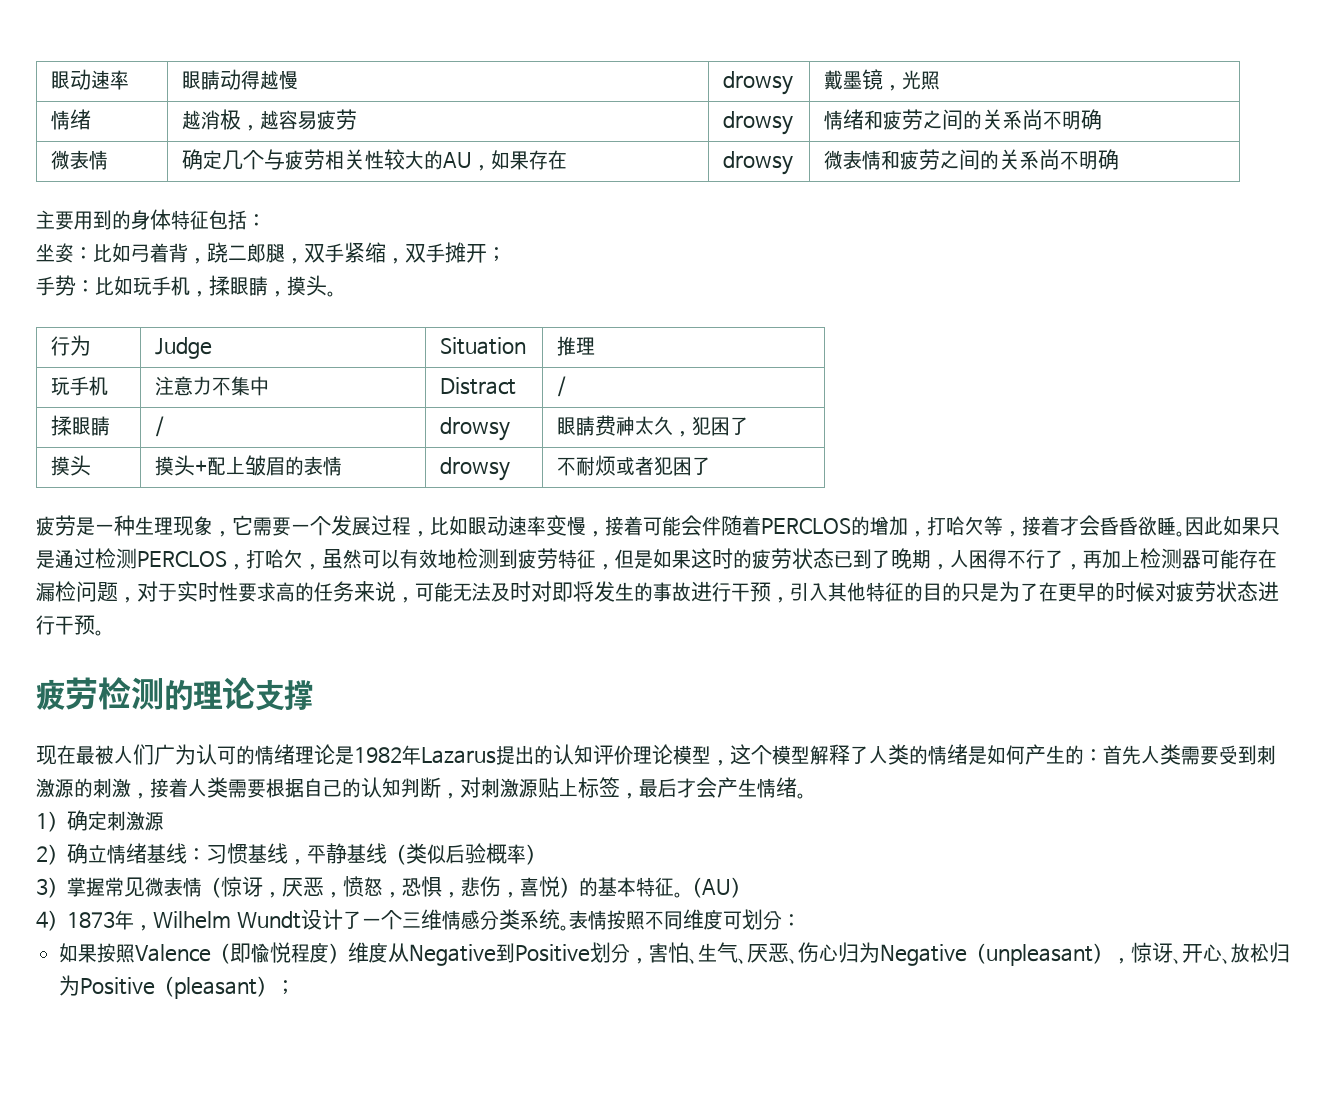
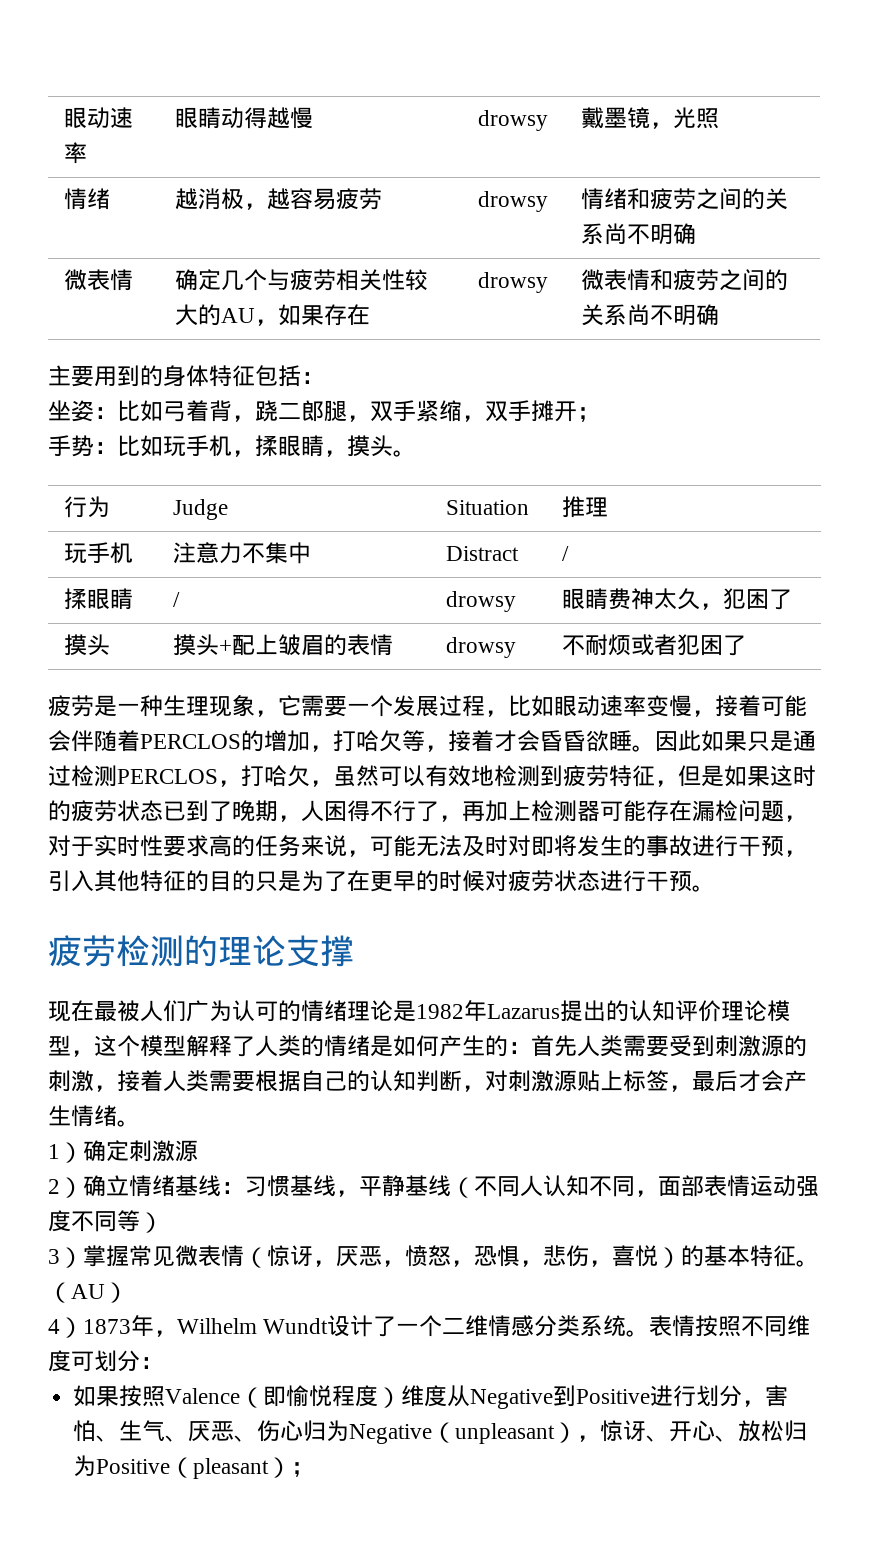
- 2）确立情绪基线：习惯基线，平静基线（类似后验概率）
+ 2）确立情绪基线：习惯基线，平静基线（不同人认知不同，面部表情运动强度不同等）
- 4）1873年，Wilhelm Wundt设计了一个三维情感分类系统。
+ 4）1873年，Wilhelm Wundt设计了一个二维情感分类系统。
- 如果按照Valence（即愉悦程度）维度从Negative到Positive划分，害怕、生气、厌恶、伤心归为Negative（unpleasant），惊讶、开心、放松归为Positive（pleasant）；
+ 如果按照Valence（即愉悦程度）维度从Negative到Positive进行划分，害怕、生气、厌恶、伤心归为Negative（unpleasant），惊讶、开心、放松归为Positive（pleasant）；

